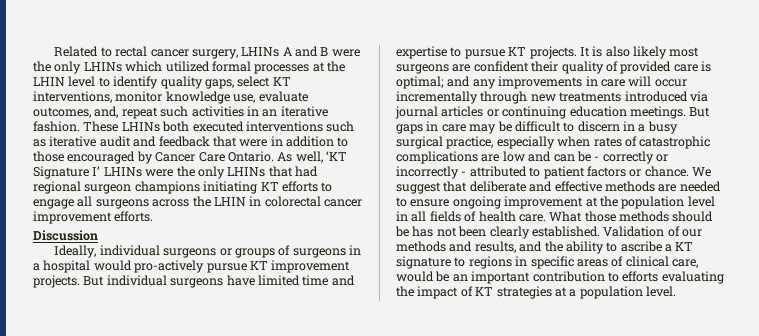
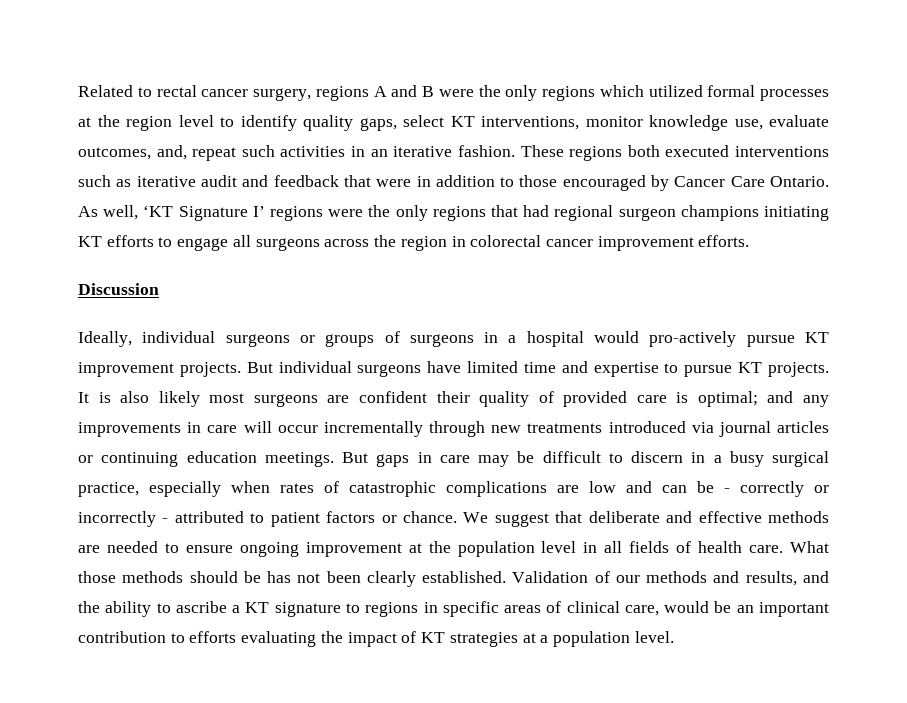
- Related to rectal cancer surgery, LHINs A and B were the only LHINs which utilized formal processes at the LHIN level to identify quality gaps, select KT interventions, monitor knowledge use, evaluate outcomes, and, repeat such activities in an iterative fashion.
+ Related to rectal cancer surgery, regions A and B were the only regions which utilized formal processes at the region level to identify quality gaps, select KT interventions, monitor knowledge use, evaluate outcomes, and, repeat such activities in an iterative fashion.
- These LHINs both executed interventions such as iterative audit and feedback that were in addition to those encouraged by Cancer Care Ontario.
+ These regions both executed interventions such as iterative audit and feedback that were in addition to those encouraged by Cancer Care Ontario.
- As well, ‘KT Signature I’ LHINs were the only LHINs that had regional surgeon champions initiating KT efforts to engage all surgeons across the LHIN in colorectal cancer improvement efforts.
+ As well, ‘KT Signature I’ regions were the only regions that had regional surgeon champions initiating KT efforts to engage all surgeons across the region in colorectal cancer improvement efforts.

